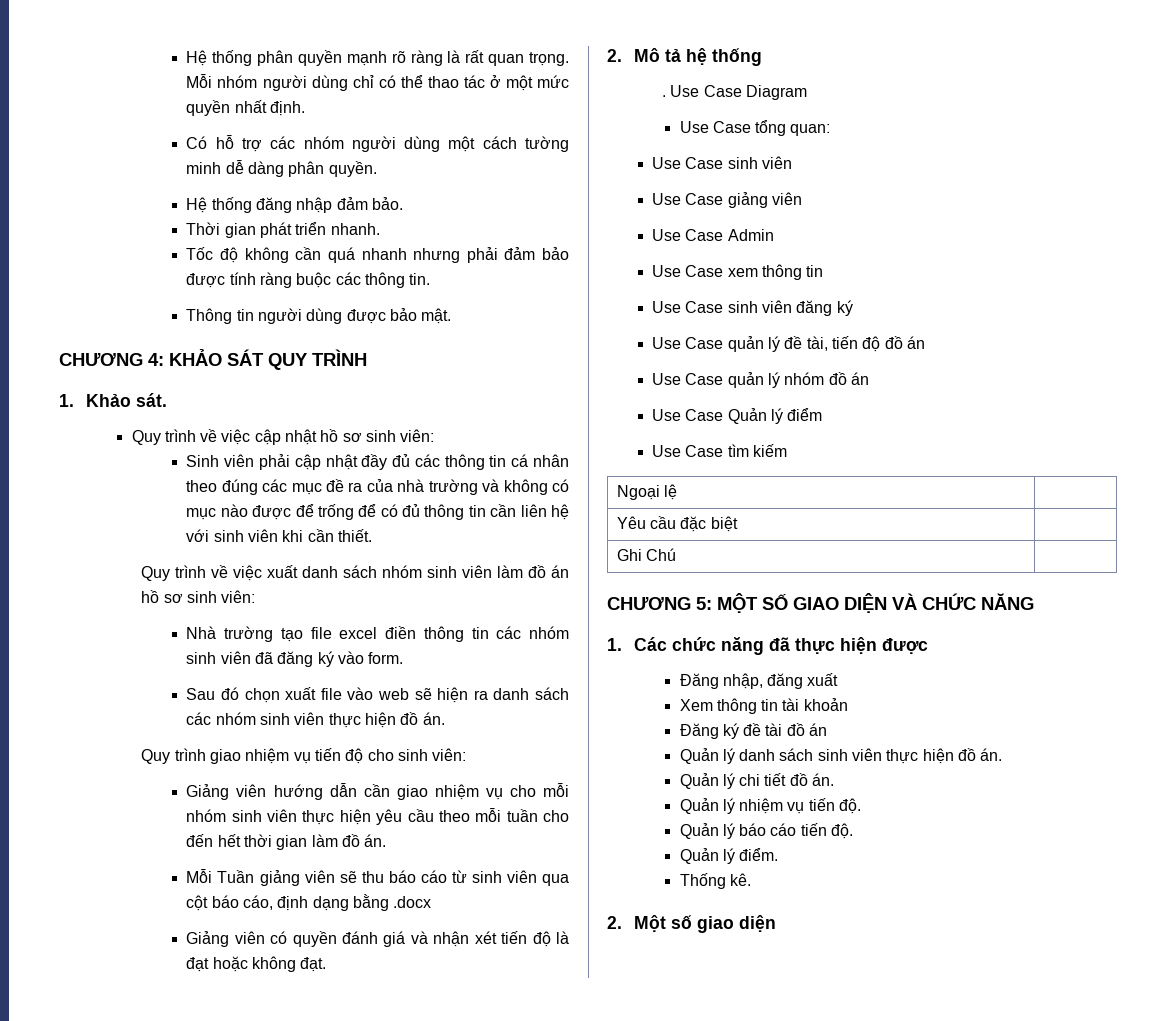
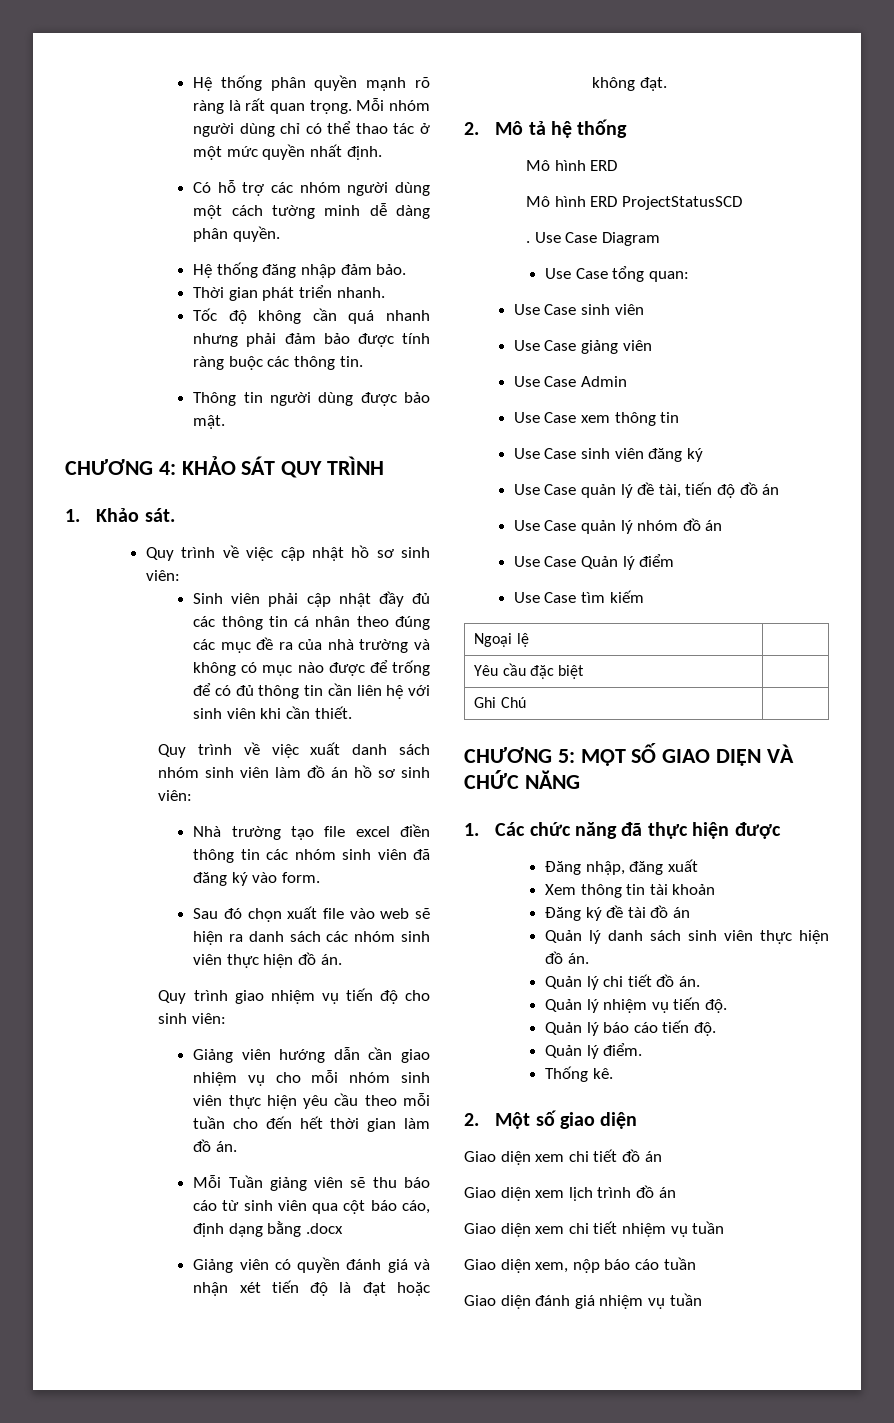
  2. Mô tả hệ thống
+ Mô hình ERD
+ Mô hình ERD ProjectStatusSCD
+ Giao diện xem chi tiết đồ án
+ Giao diện xem lịch trình đồ án
+ Giao diện xem chi tiết nhiệm vụ tuần
+ Giao diện xem, nộp báo cáo tuần
+ Giao diện đánh giá nhiệm vụ tuần

